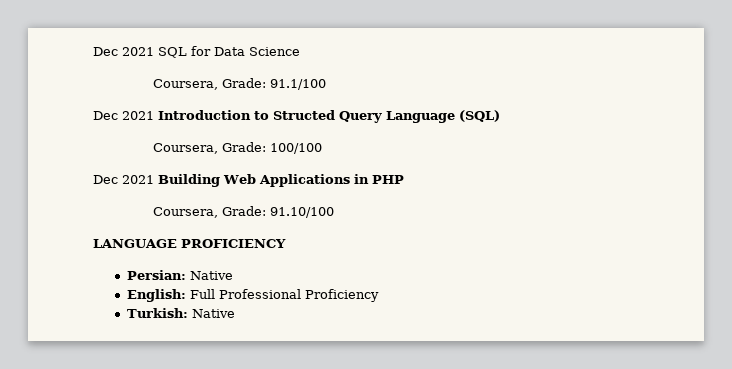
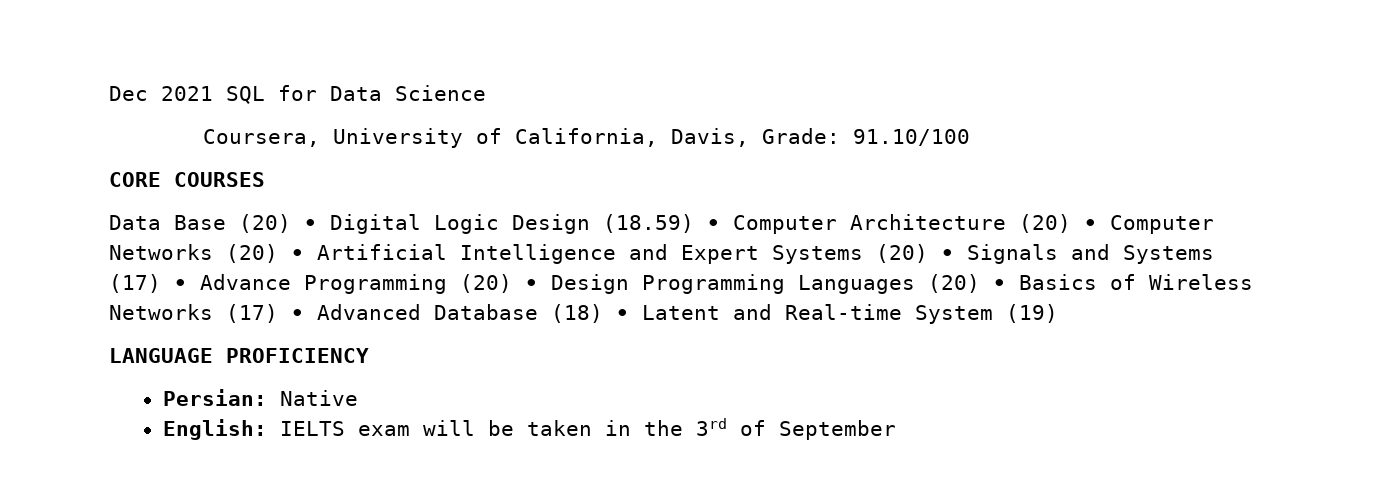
- Coursera, Grade: 91.1/100
- Dec 2021 Introduction to Structed Query Language (SQL)
- Coursera, Grade: 100/100
- Dec 2021 Building Web Applications in PHP
- Coursera, Grade: 91.10/100
+ Coursera, University of California, Davis, Grade: 91.10/100
+ CORE COURSES
+ Data Base (20) • Digital Logic Design (18.59) • Computer Architecture (20) • Computer Networks (20) • Artificial Intelligence and Expert Systems (20) • Signals and Systems (17) • Advance Programming (20) • Design Programming Languages (20) • Basics of Wireless Networks (17) • Advanced Database (18) • Latent and Real-time System (19)
- English: Full Professional Proficiency
- Turkish: Native
+ English: IELTS exam will be taken in the 3rd of September

